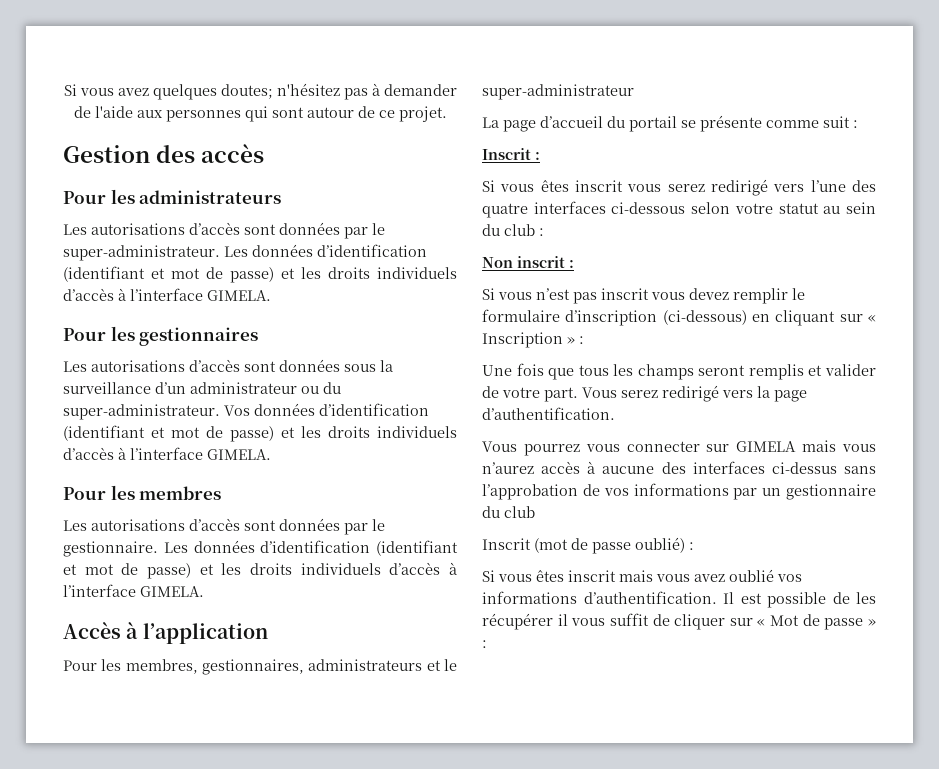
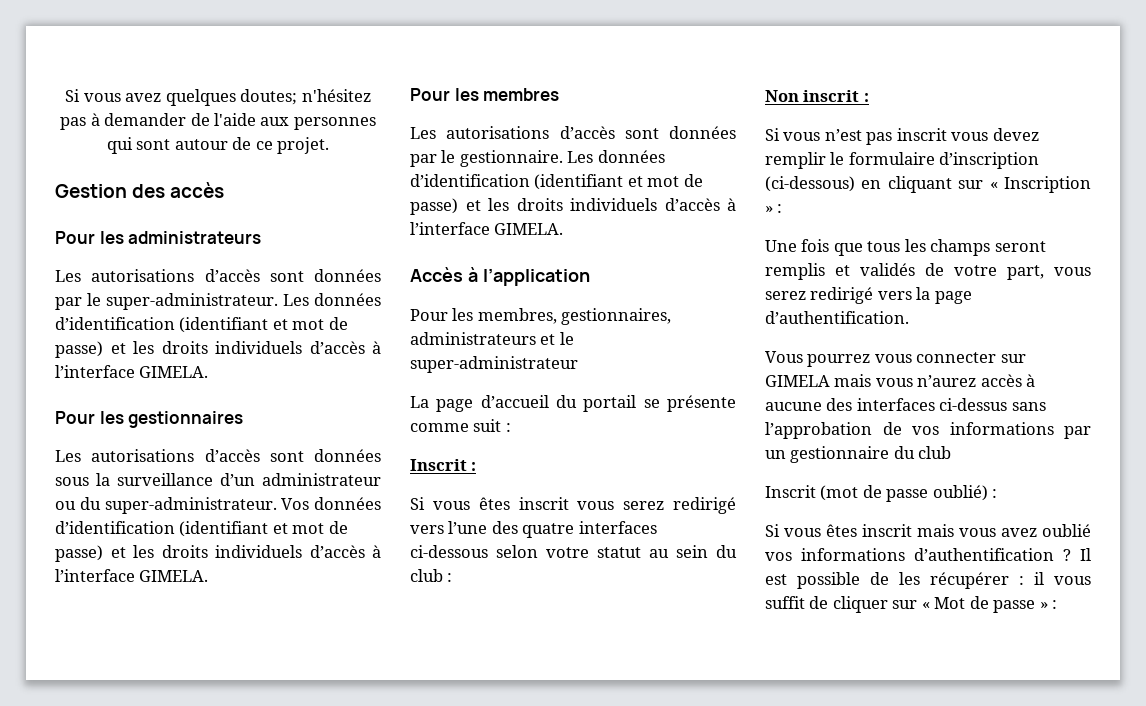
- Une fois que tous les champs seront remplis et valider de votre part. Vous serez redirigé vers la page d’authentification.
+ Une fois que tous les champs seront remplis et validés de votre part, vous serez redirigé vers la page d’authentification.
- Si vous êtes inscrit mais vous avez oublié vos informations d’authentification.
+ Si vous êtes inscrit mais vous avez oublié vos informations d’authentification ?
- Il est possible de les récupérer il vous suffit de cliquer sur « Mot de passe » :
+ Il est possible de les récupérer : il vous suffit de cliquer sur « Mot de passe » :

